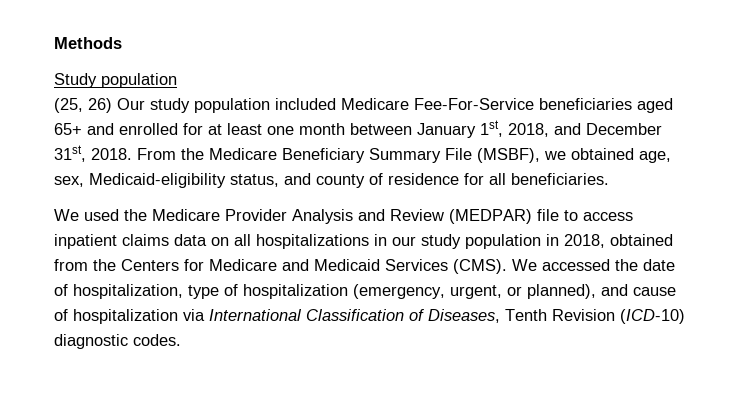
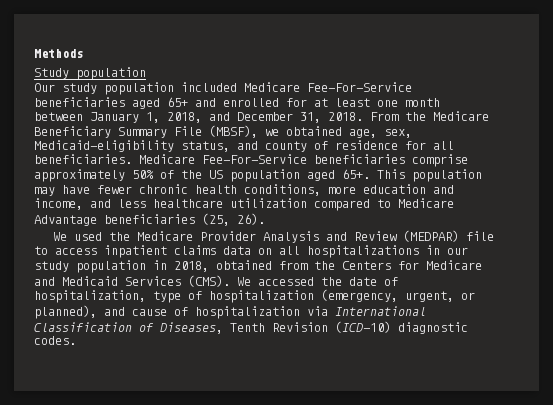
- (25, 26) Our study population included Medicare Fee-For-Service beneficiaries aged 65+ and enrolled for at least one month between January 1st, 2018, and December 31st, 2018.
+ Our study population included Medicare Fee-For-Service beneficiaries aged 65+ and enrolled for at least one month between January 1, 2018, and December 31, 2018.
- From the Medicare Beneficiary Summary File (MSBF), we obtained age, sex, Medicaid-eligibility status, and county of residence for all beneficiaries.
+ From the Medicare Beneficiary Summary File (MBSF), we obtained age, sex, Medicaid-eligibility status, and county of residence for all beneficiaries. Medicare Fee-For-Service beneficiaries comprise approximately 50% of the US population aged 65+. This population may have fewer chronic health conditions, more education and income, and less healthcare utilization compared to Medicare Advantage beneficiaries (25, 26).

